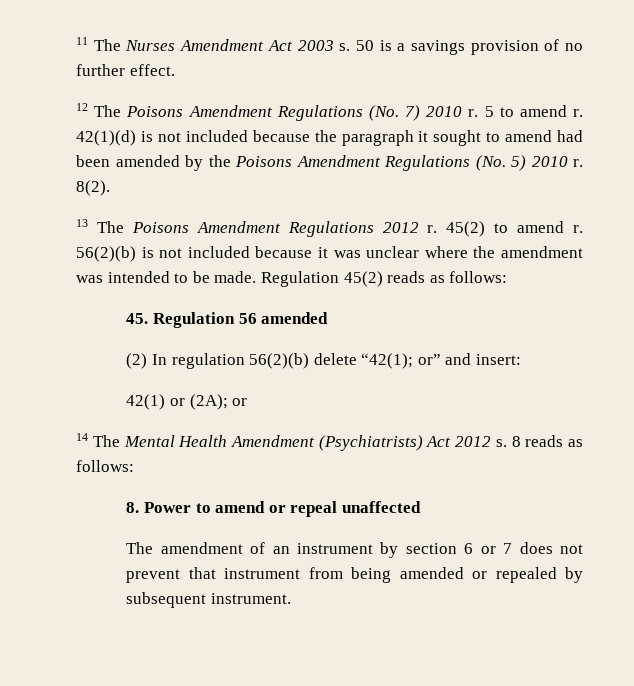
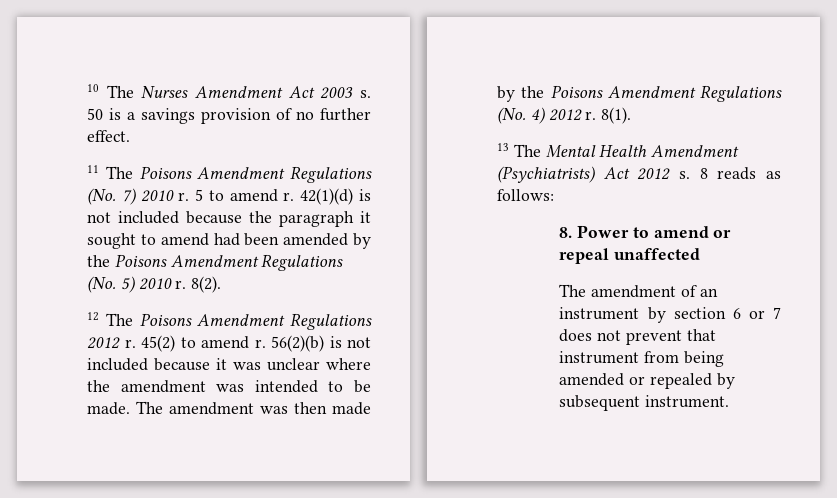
- 11 The Nurses Amendment Act 2003 s.
+ 10 The Nurses Amendment Act 2003 s.
- 12 The Poisons Amendment Regulations (No. 7) 2010 r.
+ 11 The Poisons Amendment Regulations (No. 7) 2010 r.
- 13 The Poisons Amendment Regulations 2012 r.
+ 12 The Poisons Amendment Regulations 2012 r.
- Regulation 45(2) reads as follows:
- 45. Regulation 56 amended
- (2) In regulation 56(2)(b) delete “42(1); or” and insert:
- 42(1) or (2A); or
- 14 The Mental Health Amendment (Psychiatrists) Act 2012 s.
+ The amendment was then made by the Poisons Amendment Regulations (No. 4) 2012 r. 8(1).
+ 13 The Mental Health Amendment (Psychiatrists) Act 2012 s.

